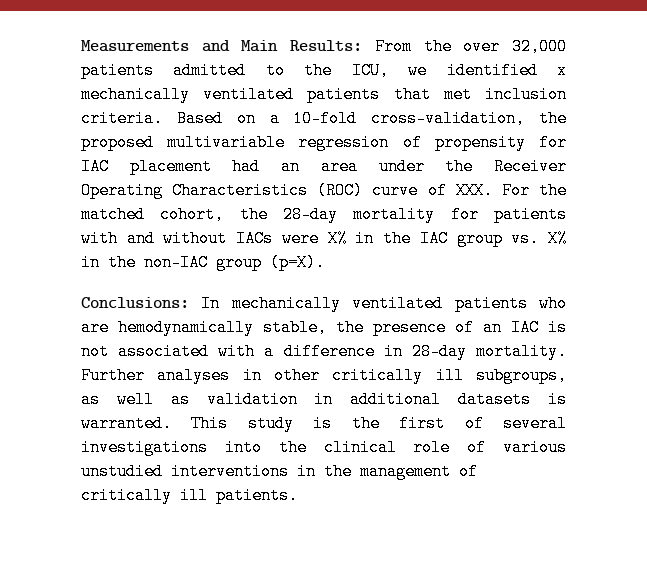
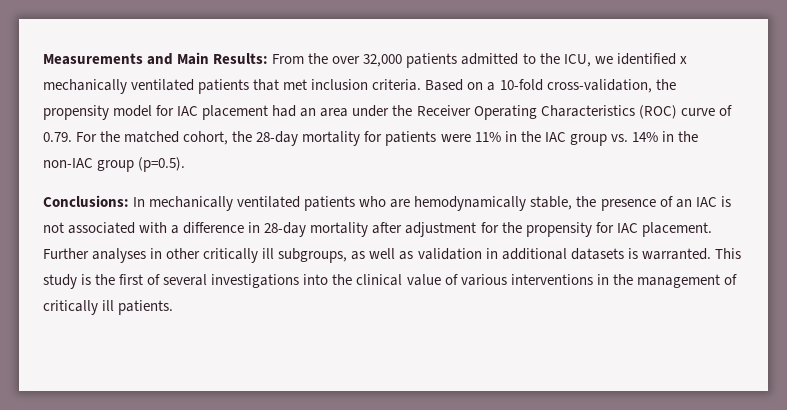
- Based on a 10-fold cross-validation, the proposed multivariable regression of propensity for IAC placement had an area under the Receiver Operating Characteristics (ROC) curve of XXX. For the matched cohort, the 28-day mortality for patients with and without IACs were X% in the IAC group vs. X% in the non-IAC group (p=X).
+ Based on a 10-fold cross-validation, the propensity model for IAC placement had an area under the Receiver Operating Characteristics (ROC) curve of 0.79. For the matched cohort, the 28-day mortality for patients were 11% in the IAC group vs. 14% in the non-IAC group (p=0.5).
- Conclusions: In mechanically ventilated patients who are hemodynamically stable, the presence of an IAC is not associated with a difference in 28-day mortality.
+ Conclusions: In mechanically ventilated patients who are hemodynamically stable, the presence of an IAC is not associated with a difference in 28-day mortality after adjustment for the propensity for IAC placement.
- This study is the first of several investigations into the clinical role of various unstudied interventions in the management of critically ill patients.
+ This study is the first of several investigations into the clinical value of various interventions in the management of critically ill patients.

